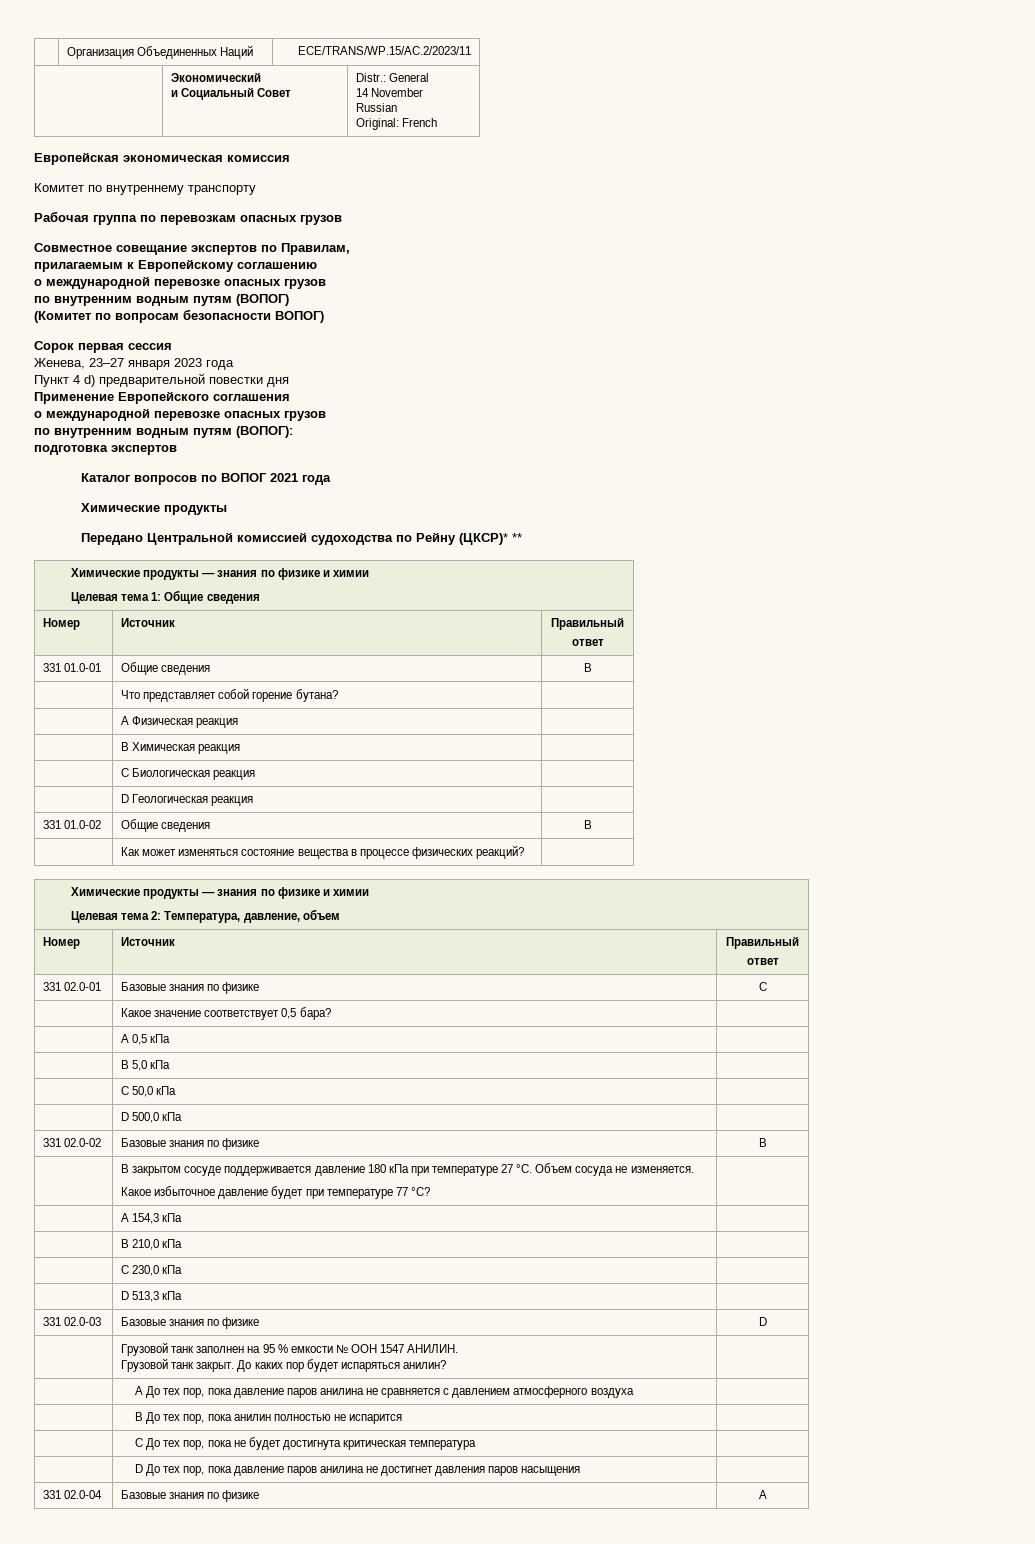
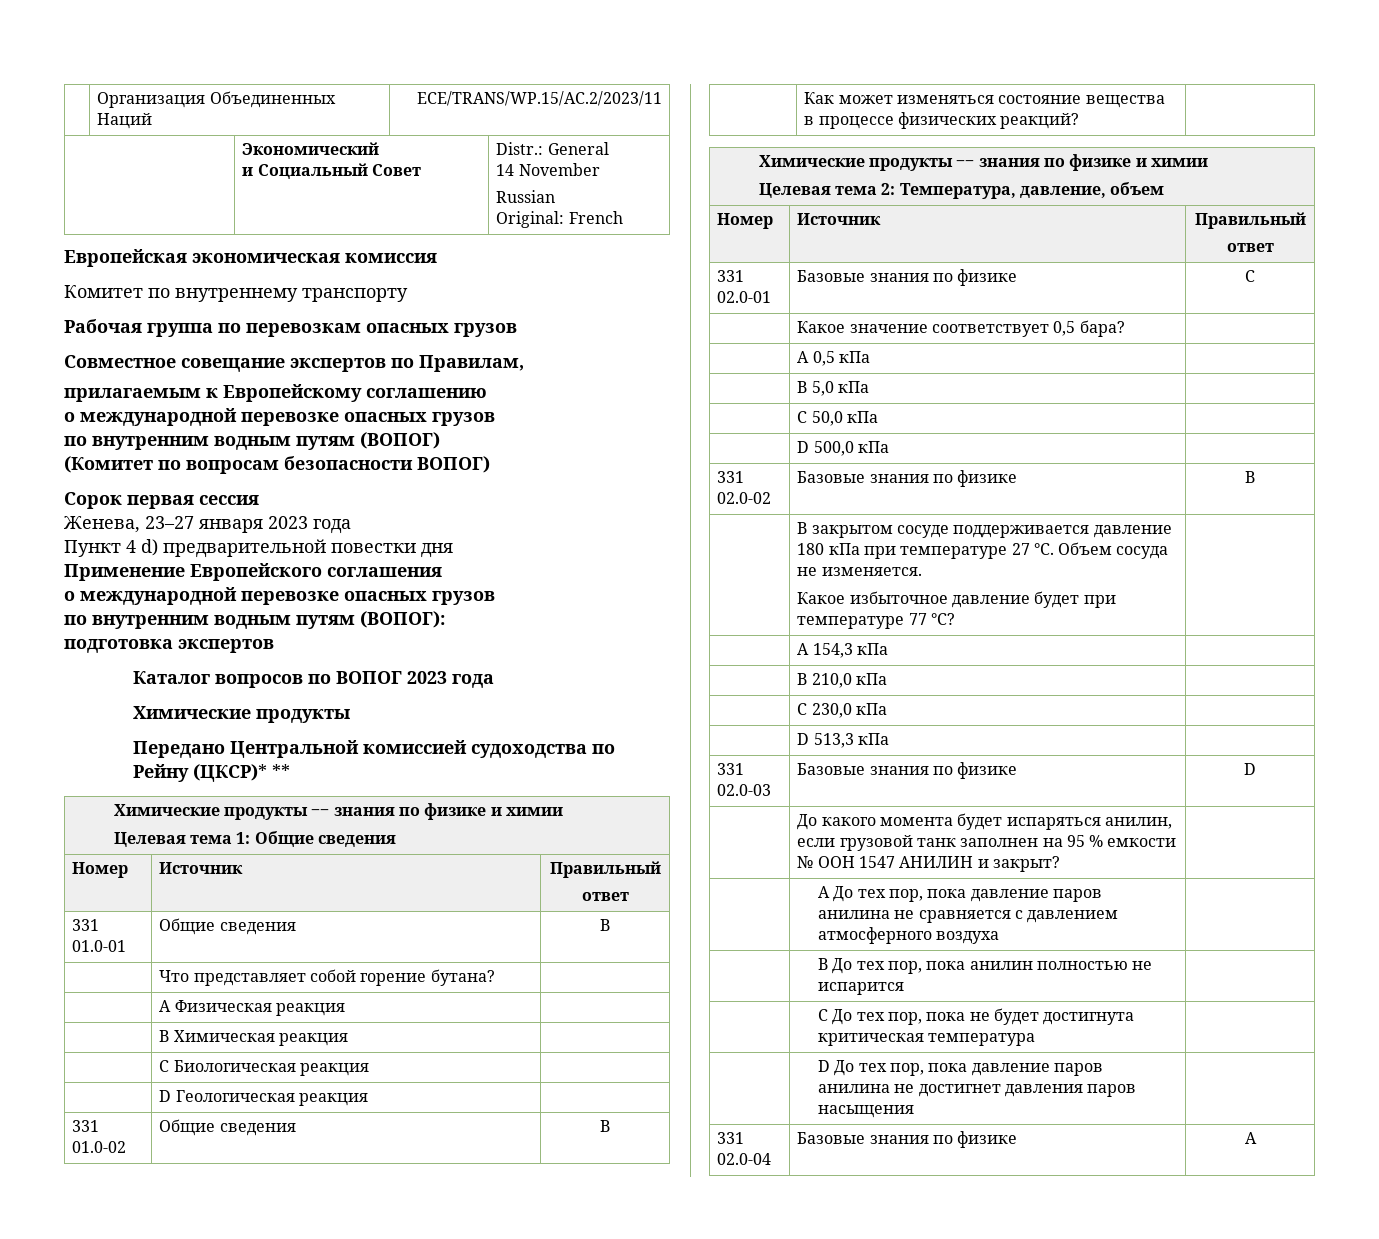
- Каталог вопросов по ВОПОГ 2021 года
+ Каталог вопросов по ВОПОГ 2023 года
- | Грузовой танк заполнен на 95 % емкости № ООН 1547 АНИЛИН.
- Грузовой танк закрыт. До каких пор будет испаряться анилин? |
+ | До какого момента будет испаряться анилин, если грузовой танк заполнен на 95 % емкости № ООН 1547 АНИЛИН и закрыт? |

